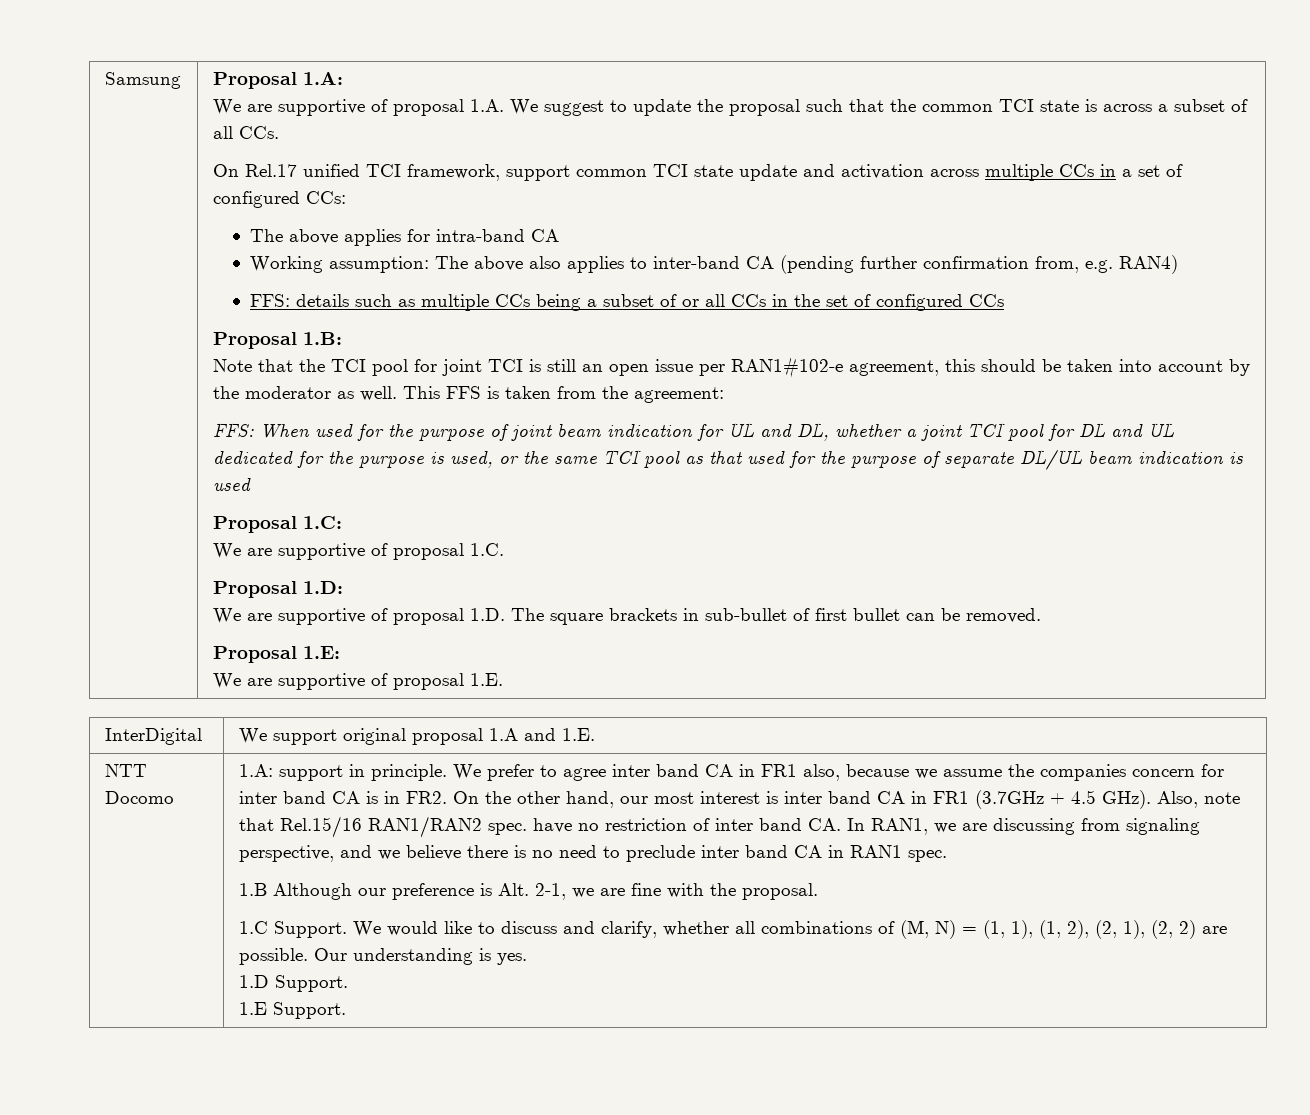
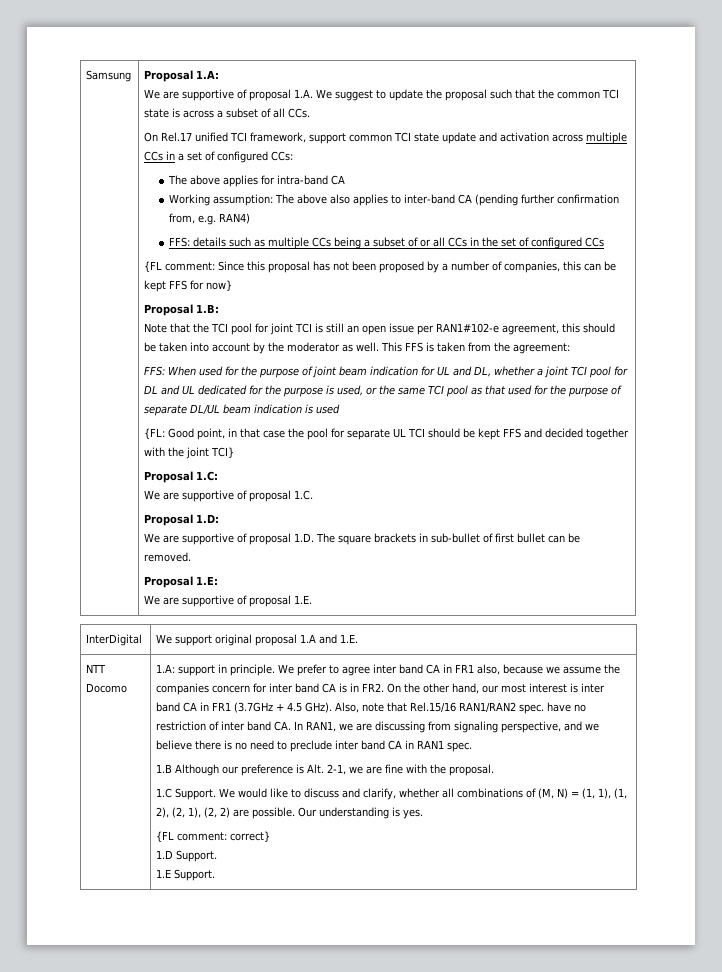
+ {FL comment: Since this proposal has not been proposed by a number of companies, this can be kept FFS for now}
+ {FL: Good point, in that case the pool for separate UL TCI should be kept FFS and decided together with the joint TCI}
+ {FL comment: correct}

